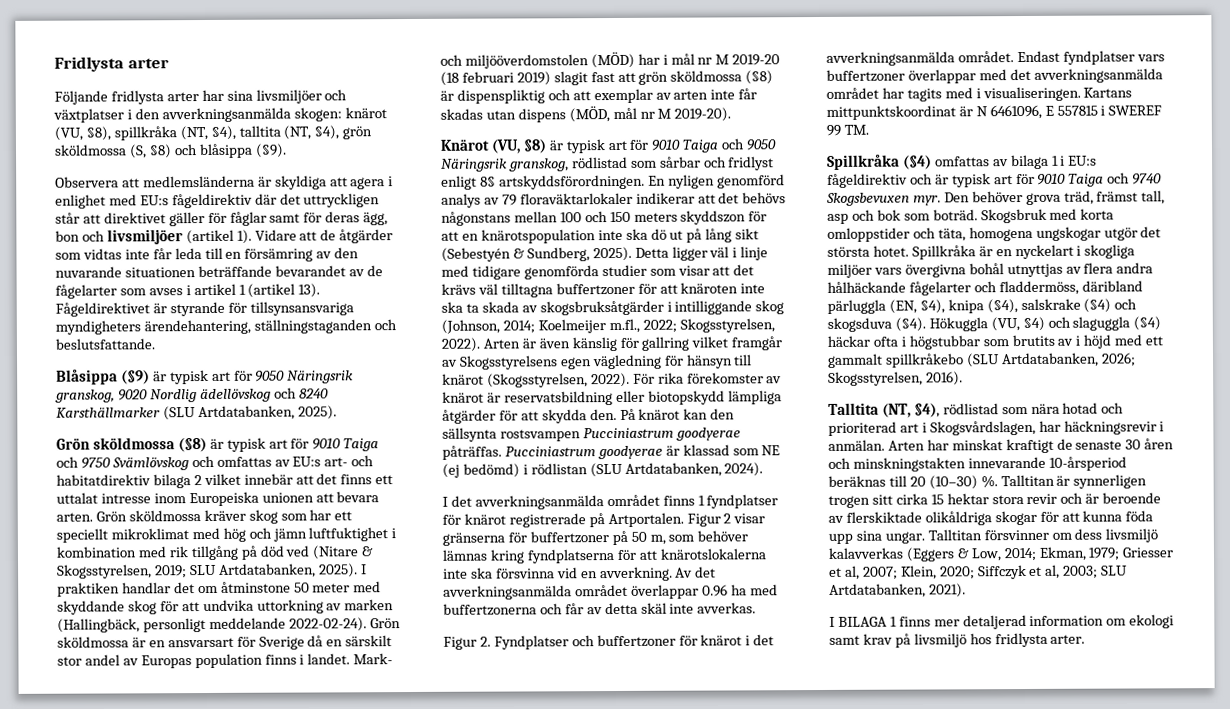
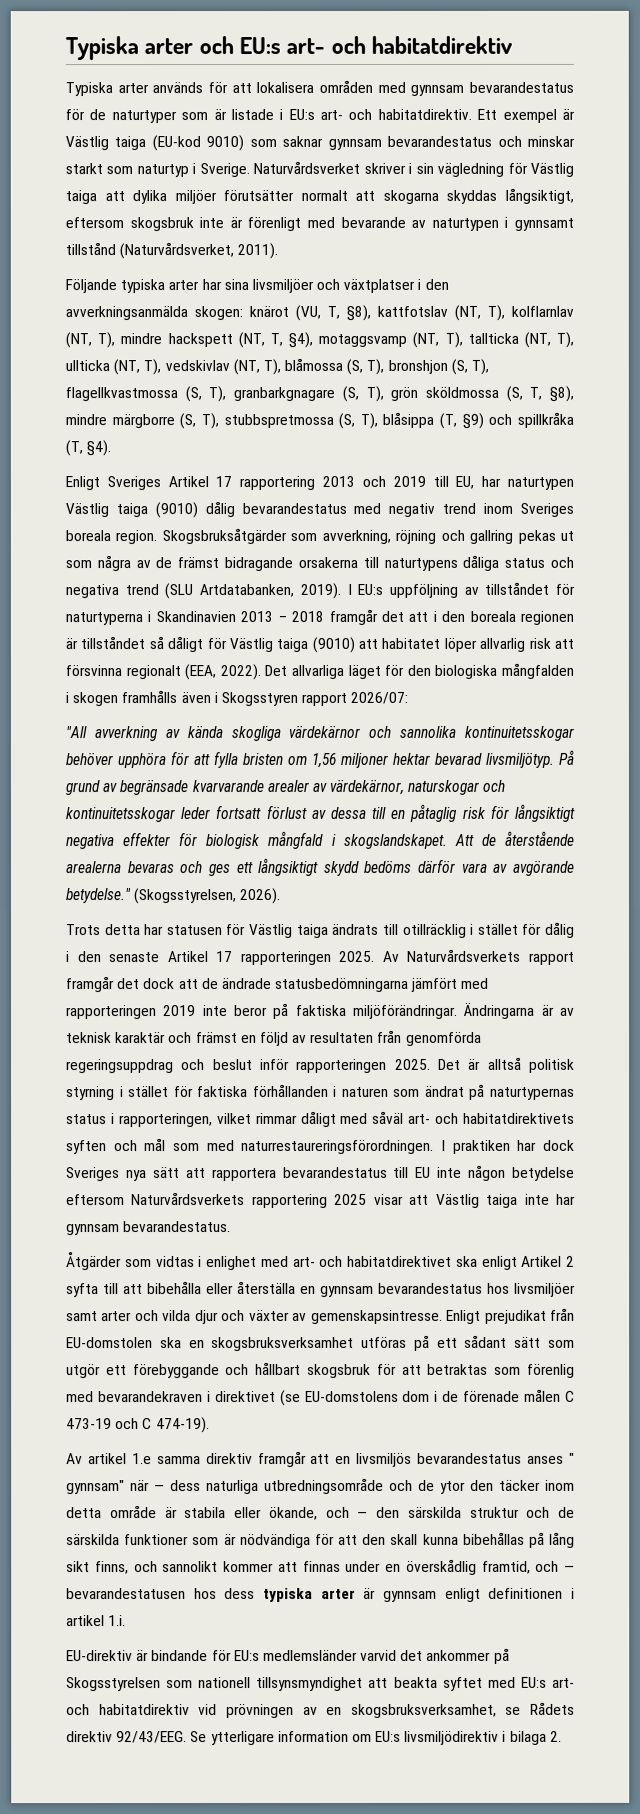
- Fridlysta arter
+ Typiska arter och EU:s art- och habitatdirektiv
+ Typiska arter används för att lokalisera områden med gynnsam bevarandestatus för de naturtyper som är listade i EU:s art- och habitatdirektiv. Ett exempel är Västlig taiga (EU-kod 9010) som saknar gynnsam bevarandestatus och minskar starkt som naturtyp i Sverige. Naturvårdsverket skriver i sin vägledning för Västlig taiga att dylika miljöer förutsätter normalt att skogarna skyddas långsiktigt, eftersom skogsbruk inte är förenligt med bevarande av naturtypen i gynnsamt tillstånd (Naturvårdsverket, 2011).
- Följande fridlysta arter har sina livsmiljöer och växtplatser i den avverkningsanmälda skogen: knärot (VU, §8), spillkråka (NT, §4), talltita (NT, §4), grön sköldmossa (S, §8) och blåsippa (§9).
- Observera att medlemsländerna är skyldiga att agera i enlighet med EU:s fågeldirektiv där det uttryckligen står att direktivet gäller för fåglar samt för deras ägg, bon och livsmiljöer (artikel 1). Vidare att de åtgärder som vidtas inte får leda till en försämring av den nuvarande situationen beträffande bevarandet av de fågelarter som avses i artikel 1 (artikel 13). Fågeldirektivet är styrande för tillsynsansvariga myndigheters ärendehantering, ställningstaganden och beslutsfattande.
- Blåsippa (§9) är typisk art för 9050 Näringsrik granskog, 9020 Nordlig ädellövskog och 8240 Karsthällmarker (SLU Artdatabanken, 2025).
- Grön sköldmossa (§8) är typisk art för 9010 Taiga och 9750 Svämlövskog och omfattas av EU:s art- och habitatdirektiv bilaga 2 vilket innebär att det finns ett uttalat intresse inom Europeiska unionen att bevara arten. Grön sköldmossa kräver skog som har ett speciellt mikroklimat med hög och jämn luftfuktighet i kombination med rik tillgång på död ved (Nitare & Skogsstyrelsen, 2019; SLU Artdatabanken, 2025). I praktiken handlar det om åtminstone 50 meter med skyddande skog för att undvika uttorkning av marken (Hallingbäck, personligt meddelande 2022-02-24). Grön sköldmossa är en ansvarsart för Sverige då en särskilt stor andel av Europas population finns i landet. Mark- och miljööverdomstolen (MÖD) har i mål nr M 2019-20 (18 februari 2019) slagit fast att grön sköldmossa (§8) är dispenspliktig och att exemplar av arten inte får skadas utan dispens (MÖD, mål nr M 2019-20).
- Knärot (VU, §8) är typisk art för 9010 Taiga och 9050 Näringsrik granskog, rödlistad som sårbar och fridlyst enligt 8§ artskyddsförordningen. En nyligen genomförd analys av 79 floraväktarlokaler indikerar att det behövs någonstans mellan 100 och 150 meters skyddszon för att en knärotspopulation inte ska dö ut på lång sikt (Sebestyén & Sundberg, 2025). Detta ligger väl i linje med tidigare genomförda studier som visar att det krävs väl tilltagna buffertzoner för att knäroten inte ska ta skada av skogsbruksåtgärder i intilliggande skog (Johnson, 2014; Koelmeijer m.fl., 2022; Skogsstyrelsen, 2022). Arten är även känslig för gallring vilket framgår av Skogsstyrelsens egen vägledning för hänsyn till knärot (Skogsstyrelsen, 2022). För rika förekomster av knärot är reservatsbildning eller biotopskydd lämpliga åtgärder för att skydda den. På knärot kan den sällsynta rostsvampen Pucciniastrum goodyerae påträffas. Pucciniastrum goodyerae är klassad som NE (ej bedömd) i rödlistan (SLU Artdatabanken, 2024).
- I det avverkningsanmälda området finns 1 fyndplatser för knärot registrerade på Artportalen. Figur 2 visar gränserna för buffertzoner på 50 m, som behöver lämnas kring fyndplatserna för att knärotslokalerna inte ska försvinna vid en avverkning. Av det avverkningsanmälda området överlappar 0.96 ha med buffertzonerna och får av detta skäl inte avverkas.
- Figur 2. Fyndplatser och buffertzoner för knärot i det avverkningsanmälda området. Endast fyndplatser vars buffertzoner överlappar med det avverkningsanmälda området har tagits med i visualiseringen. Kartans mittpunktskoordinat är N 6461096, E 557815 i SWEREF 99 TM.
- Spillkråka (§4) omfattas av bilaga 1 i EU:s fågeldirektiv och är typisk art för 9010 Taiga och 9740 Skogsbevuxen myr. Den behöver grova träd, främst tall, asp och bok som boträd. Skogsbruk med korta omloppstider och täta, homogena ungskogar utgör det största hotet. Spillkråka är en nyckelart i skogliga miljöer vars övergivna bohål utnyttjas av flera andra hålhäckande fågelarter och fladdermöss, däribland pärluggla (EN, §4), knipa (§4), salskrake (§4) och skogsduva (§4). Hökuggla (VU, §4) och slaguggla (§4) häckar ofta i högstubbar som brutits av i höjd med ett gammalt spillkråkebo (SLU Artdatabanken, 2026; Skogsstyrelsen, 2016).
- Talltita (NT, §4), rödlistad som nära hotad och prioriterad art i Skogsvårdslagen, har häckningsrevir i anmälan. Arten har minskat kraftigt de senaste 30 åren och minskningstakten innevarande 10-årsperiod beräknas till 20 (10–30) %. Talltitan är synnerligen trogen sitt cirka 15 hektar stora revir och är beroende av flerskiktade olikåldriga skogar för att kunna föda upp sina ungar. Talltitan försvinner om dess livsmiljö kalavverkas (Eggers & Low, 2014; Ekman, 1979; Griesser et al, 2007; Klein, 2020; Siffczyk et al, 2003; SLU Artdatabanken, 2021).
- I BILAGA 1 finns mer detaljerad information om ekologi samt krav på livsmiljö hos fridlysta arter.
+ Följande typiska arter har sina livsmiljöer och växtplatser i den avverkningsanmälda skogen: knärot (VU, T, §8), kattfotslav (NT, T), kolflarnlav (NT, T), mindre hackspett (NT, T, §4), motaggsvamp (NT, T), tallticka (NT, T), ullticka (NT, T), vedskivlav (NT, T), blåmossa (S, T), bronshjon (S, T), flagellkvastmossa (S, T), granbarkgnagare (S, T), grön sköldmossa (S, T, §8), mindre märgborre (S, T), stubbspretmossa (S, T), blåsippa (T, §9) och spillkråka (T, §4).
+ Enligt Sveriges Artikel 17 rapportering 2013 och 2019 till EU, har naturtypen Västlig taiga (9010) dålig bevarandestatus med negativ trend inom Sveriges boreala region. Skogsbruksåtgärder som avverkning, röjning och gallring pekas ut som några av de främst bidragande orsakerna till naturtypens dåliga status och negativa trend (SLU Artdatabanken, 2019). I EU:s uppföljning av tillståndet för naturtyperna i Skandinavien 2013 – 2018 framgår det att i den boreala regionen är tillståndet så dåligt för Västlig taiga (9010) att habitatet löper allvarlig risk att försvinna regionalt (EEA, 2022). Det allvarliga läget för den biologiska mångfalden i skogen framhålls även i Skogsstyren rapport 2026/07:
+ "All avverkning av kända skogliga värdekärnor och sannolika kontinuitetsskogar behöver upphöra för att fylla bristen om 1,56 miljoner hektar bevarad livsmiljötyp. På grund av begränsade kvarvarande arealer av värdekärnor, naturskogar och kontinuitetsskogar leder fortsatt förlust av dessa till en påtaglig risk för långsiktigt negativa effekter för biologisk mångfald i skogslandskapet. Att de återstående arealerna bevaras och ges ett långsiktigt skydd bedöms därför vara av avgörande betydelse." (Skogsstyrelsen, 2026).
+ Trots detta har statusen för Västlig taiga ändrats till otillräcklig i stället för dålig i den senaste Artikel 17 rapporteringen 2025. Av Naturvårdsverkets rapport framgår det dock att de ändrade statusbedömningarna jämfört med rapporteringen 2019 inte beror på faktiska miljöförändringar. Ändringarna är av teknisk karaktär och främst en följd av resultaten från genomförda regeringsuppdrag och beslut inför rapporteringen 2025. Det är alltså politisk styrning i stället för faktiska förhållanden i naturen som ändrat på naturtypernas status i rapporteringen, vilket rimmar dåligt med såväl art- och habitatdirektivets syften och mål som med naturrestaureringsförordningen. I praktiken har dock Sveriges nya sätt att rapportera bevarandestatus till EU inte någon betydelse eftersom Naturvårdsverkets rapportering 2025 visar att Västlig taiga inte har gynnsam bevarandestatus.
+ Åtgärder som vidtas i enlighet med art- och habitatdirektivet ska enligt Artikel 2 syfta till att bibehålla eller återställa en gynnsam bevarandestatus hos livsmiljöer samt arter och vilda djur och växter av gemenskapsintresse. Enligt prejudikat från EU-domstolen ska en skogsbruksverksamhet utföras på ett sådant sätt som utgör ett förebyggande och hållbart skogsbruk för att betraktas som förenlig med bevarandekraven i direktivet (se EU-domstolens dom i de förenade målen C 473-19 och C 474-19).
+ Av artikel 1.e samma direktiv framgår att en livsmiljös bevarandestatus anses " gynnsam" när — dess naturliga utbredningsområde och de ytor den täcker inom detta område är stabila eller ökande, och — den särskilda struktur och de särskilda funktioner som är nödvändiga för att den skall kunna bibehållas på lång sikt finns, och sannolikt kommer att finnas under en överskådlig framtid, och — bevarandestatusen hos dess typiska arter är gynnsam enligt definitionen i artikel 1.i.
+ EU-direktiv är bindande för EU:s medlemsländer varvid det ankommer på Skogsstyrelsen som nationell tillsynsmyndighet att beakta syftet med EU:s art- och habitatdirektiv vid prövningen av en skogsbruksverksamhet, se Rådets direktiv 92/43/EEG. Se ytterligare information om EU:s livsmiljödirektiv i bilaga 2.

